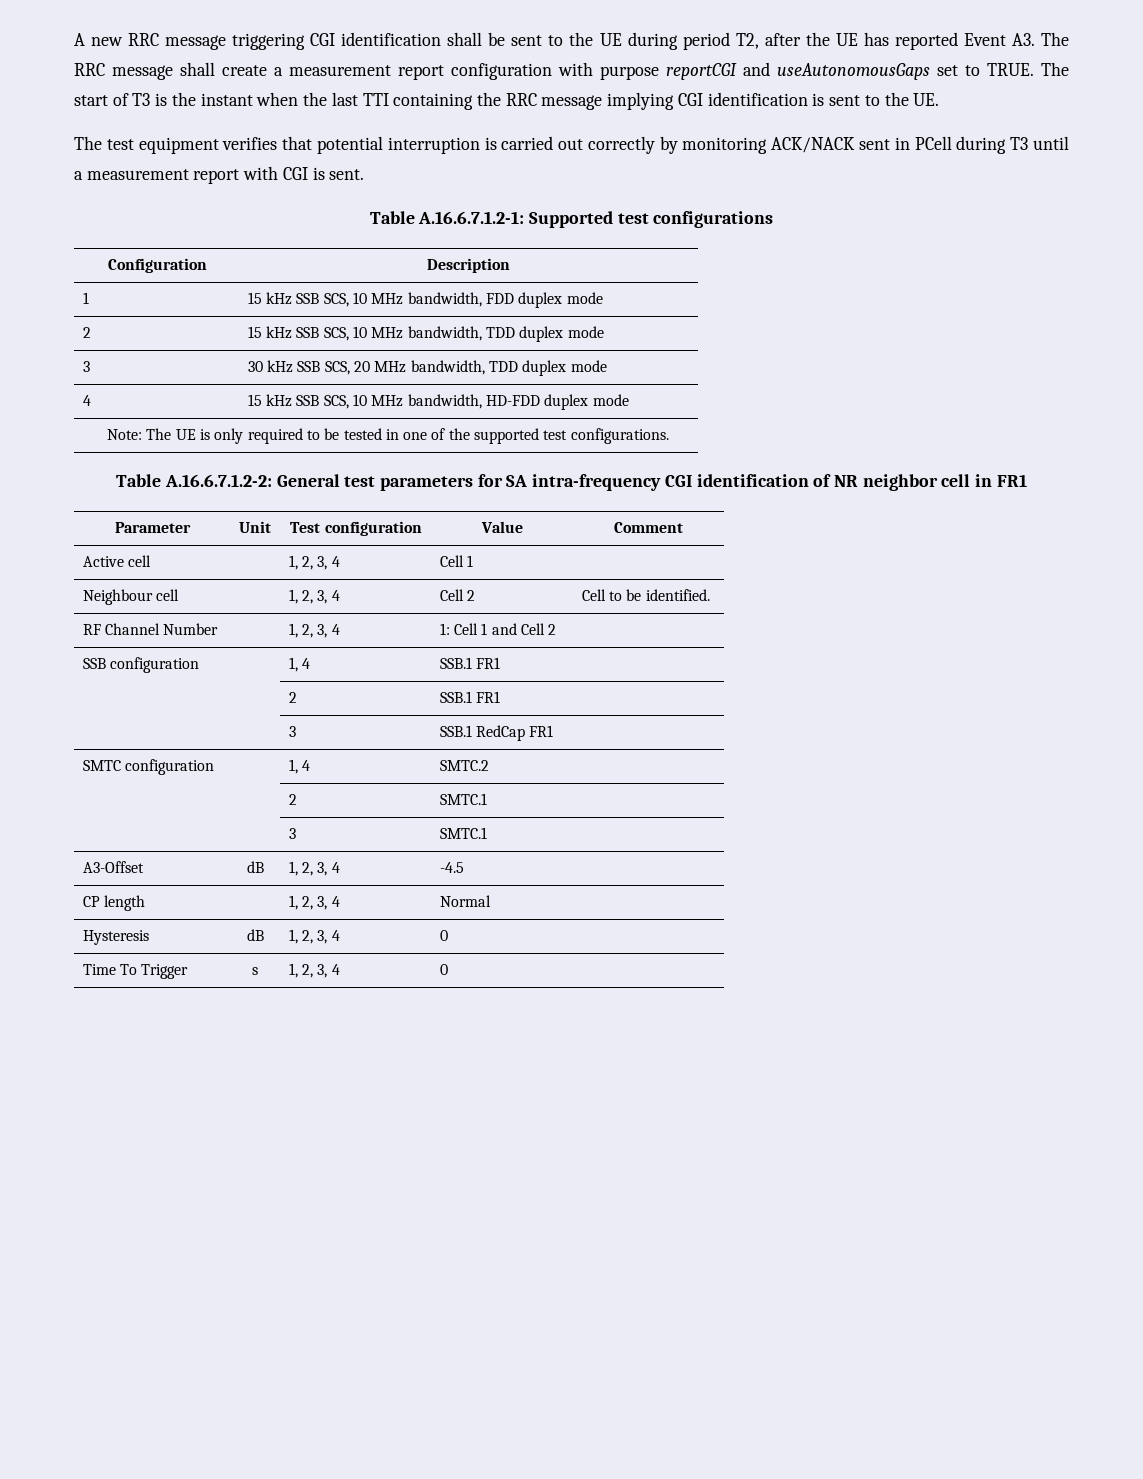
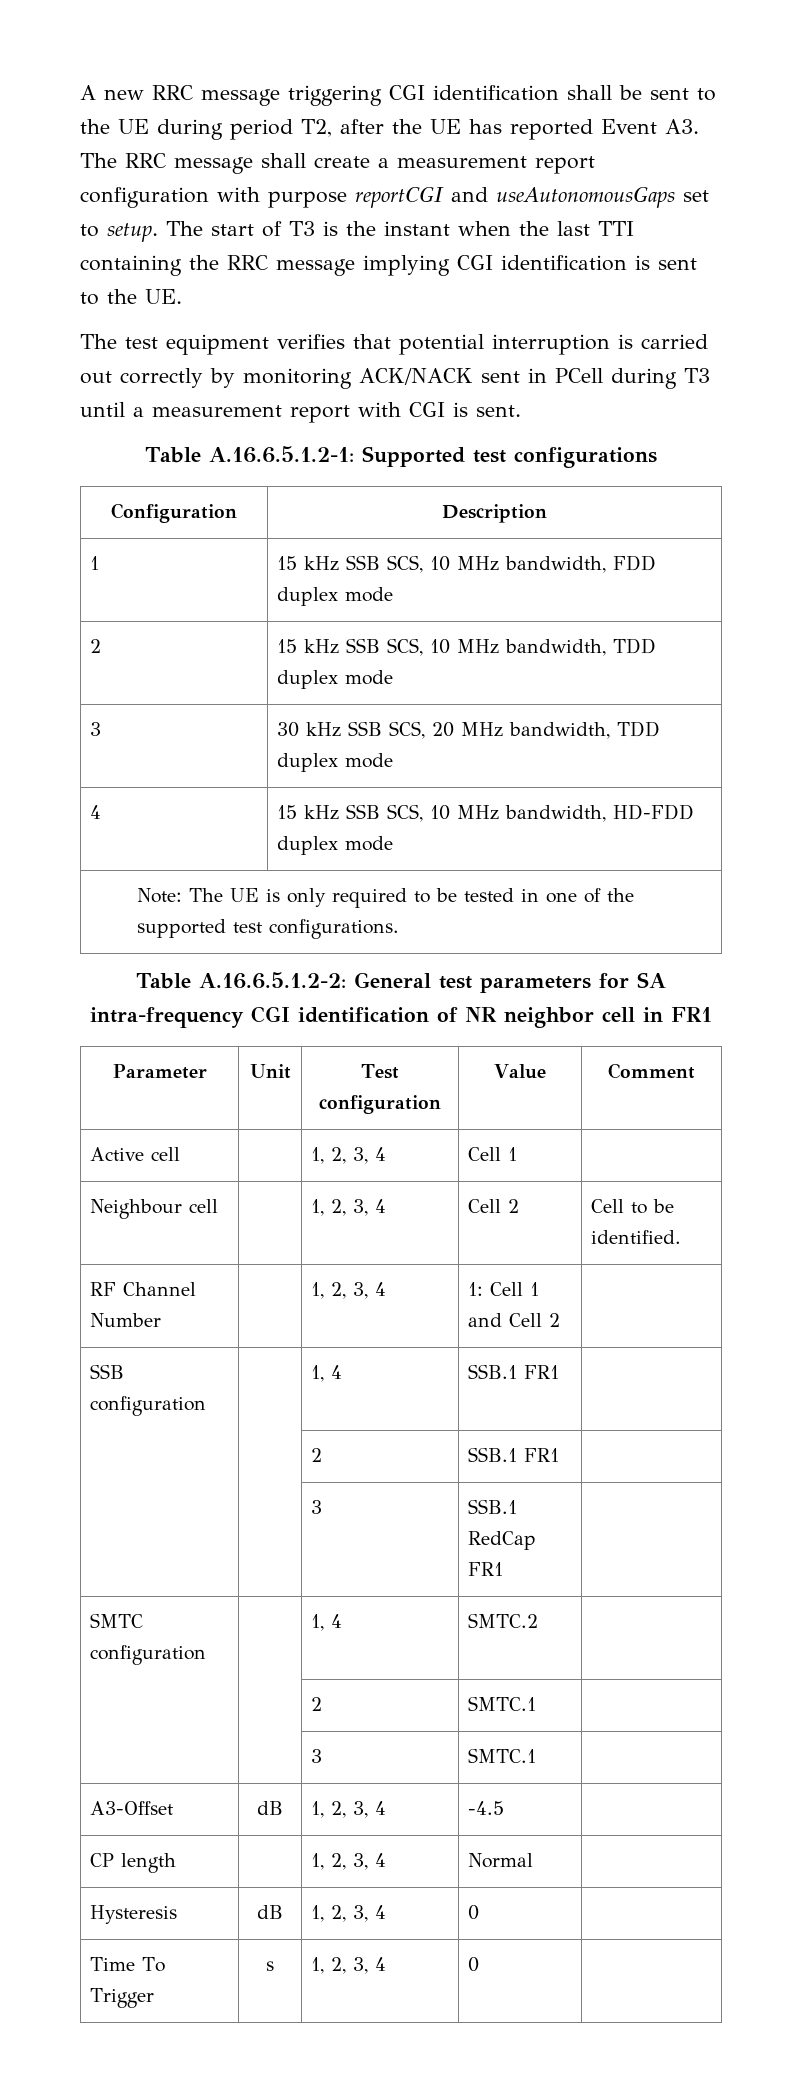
- A new RRC message triggering CGI identification shall be sent to the UE during period T2, after the UE has reported Event A3. The RRC message shall create a measurement report configuration with purpose reportCGI and useAutonomousGaps set to TRUE.
+ A new RRC message triggering CGI identification shall be sent to the UE during period T2, after the UE has reported Event A3. The RRC message shall create a measurement report configuration with purpose reportCGI and useAutonomousGaps set to setup.
- Table A.16.6.7.1.2-1: Supported test configurations
+ Table A.16.6.5.1.2-1: Supported test configurations
- Table A.16.6.7.1.2-2: General test parameters for SA intra-frequency CGI identification of NR neighbor cell in FR1
+ Table A.16.6.5.1.2-2: General test parameters for SA intra-frequency CGI identification of NR neighbor cell in FR1

